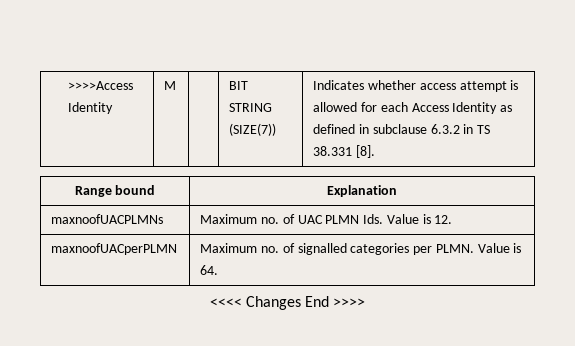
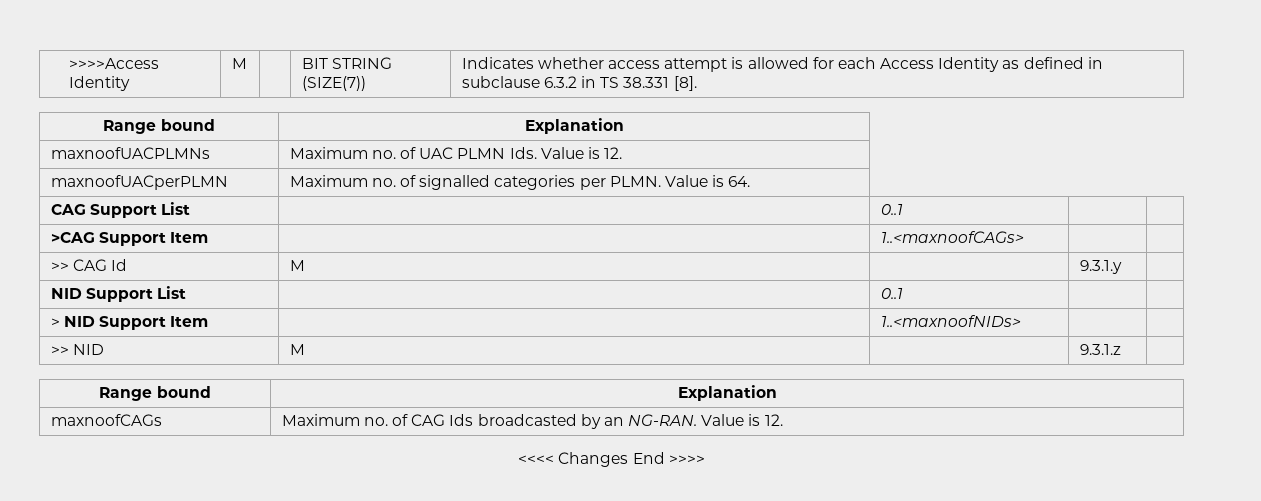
+ CAG Support List | | 0..1 | |
+ >CAG Support Item | | 1..<maxnoofCAGs> | |
+ >> CAG Id | M | | 9.3.1.y |
+ NID Support List | | 0..1 | |
+ > NID Support Item | | 1..<maxnoofNIDs> | |
+ >> NID | M | | 9.3.1.z |
+ Range bound | Explanation
+ maxnoofCAGs | Maximum no. of CAG Ids broadcasted by an NG-RAN. Value is 12.

